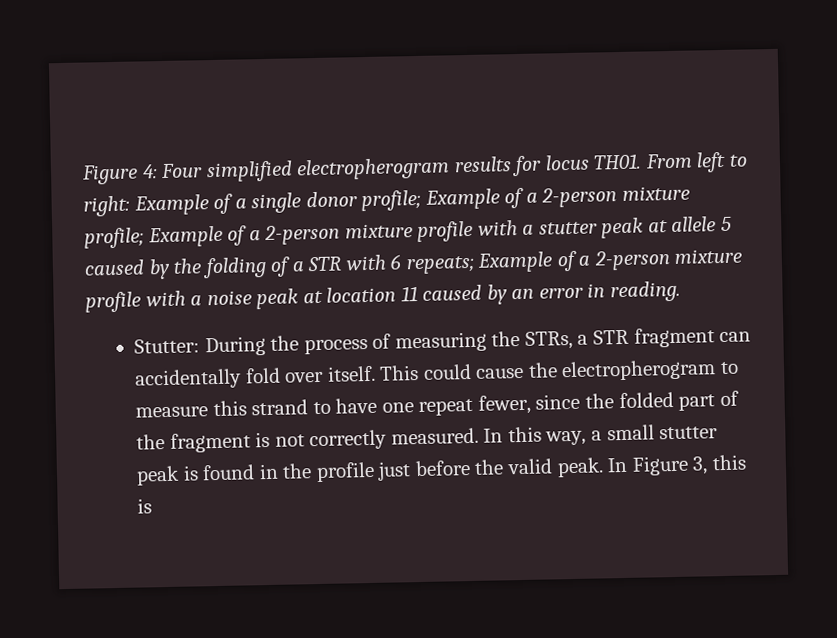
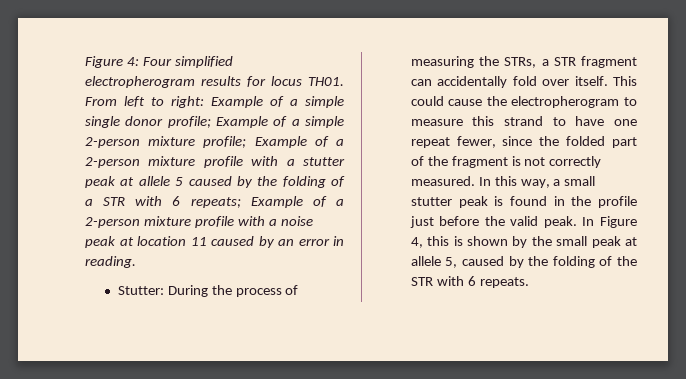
- From left to right: Example of a single donor profile; Example of a 2-person mixture profile; Example of a 2-person mixture profile with a stutter peak at allele 5 caused by the folding of a STR with 6 repeats; Example of a 2-person mixture profile with a noise peak at location 11 caused by an error in reading.
+ From left to right: Example of a simple single donor profile; Example of a simple 2-person mixture profile; Example of a 2-person mixture profile with a stutter peak at allele 5 caused by the folding of a STR with 6 repeats; Example of a 2-person mixture profile with a noise peak at location 11 caused by an error in reading.
- In Figure 3, this is
+ In Figure 4, this is shown by the small peak at allele 5, caused by the folding of the STR with 6 repeats.

